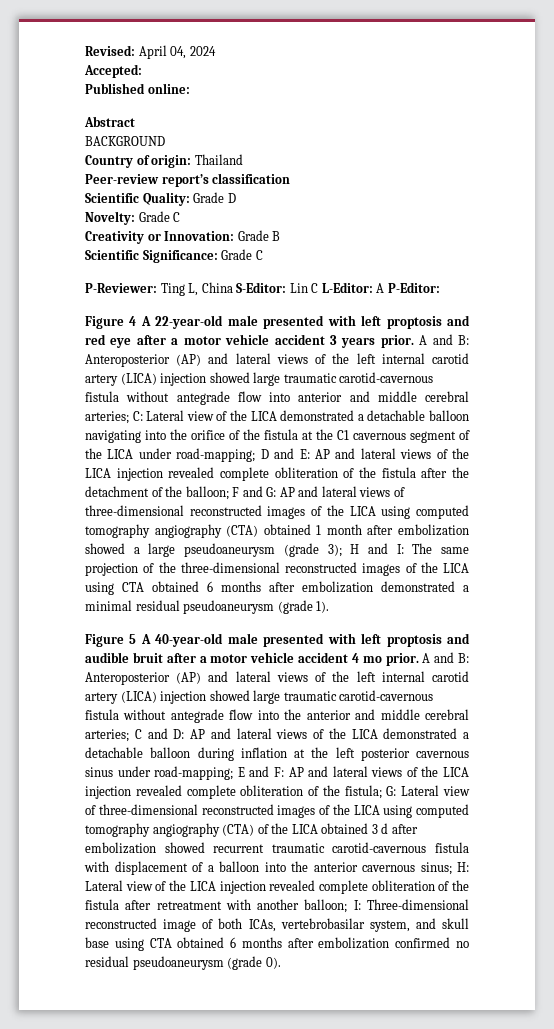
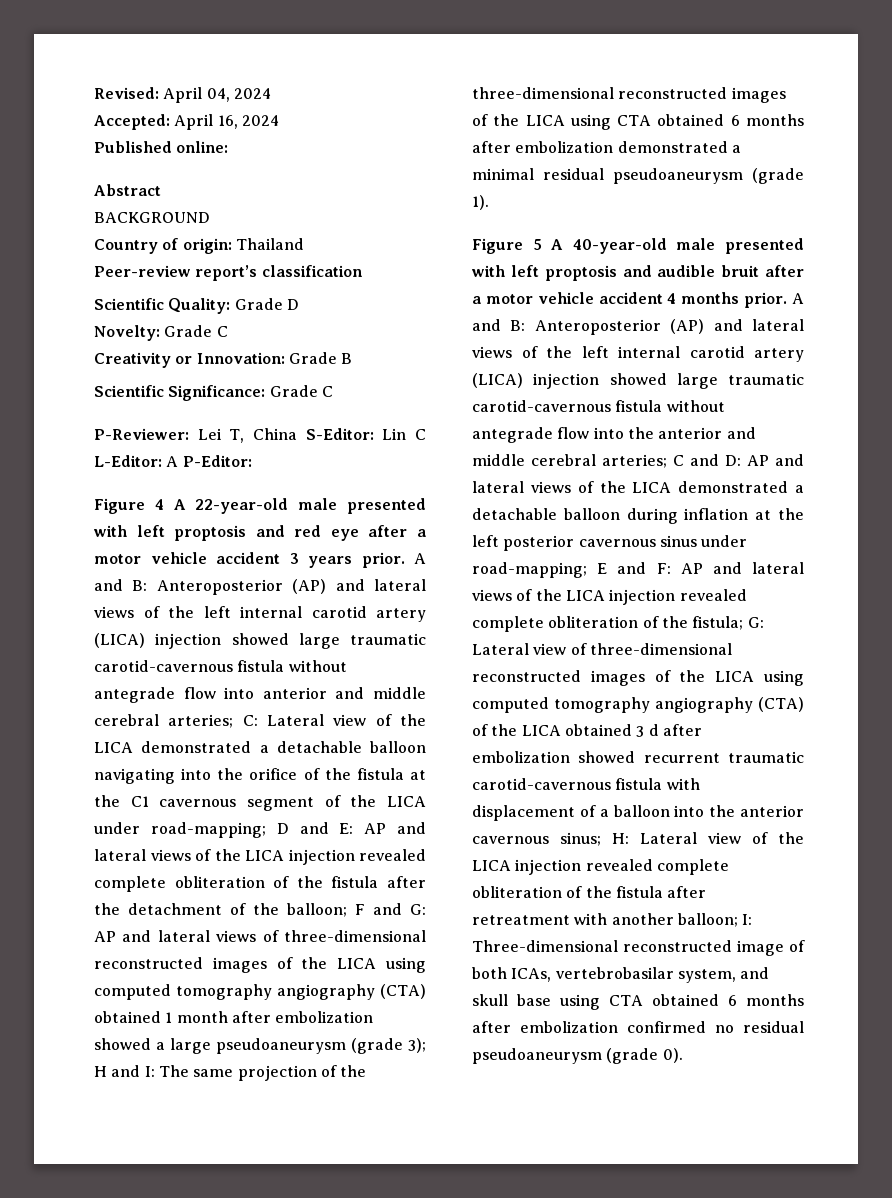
- Accepted:
+ Accepted: April 16, 2024
- P-Reviewer: Ting L, China S-Editor: Lin C L-Editor: A P-Editor:
+ P-Reviewer: Lei T, China S-Editor: Lin C L-Editor: A P-Editor:
- Figure 5 A 40-year-old male presented with left proptosis and audible bruit after a motor vehicle accident 4 mo prior.
+ Figure 5 A 40-year-old male presented with left proptosis and audible bruit after a motor vehicle accident 4 months prior.

